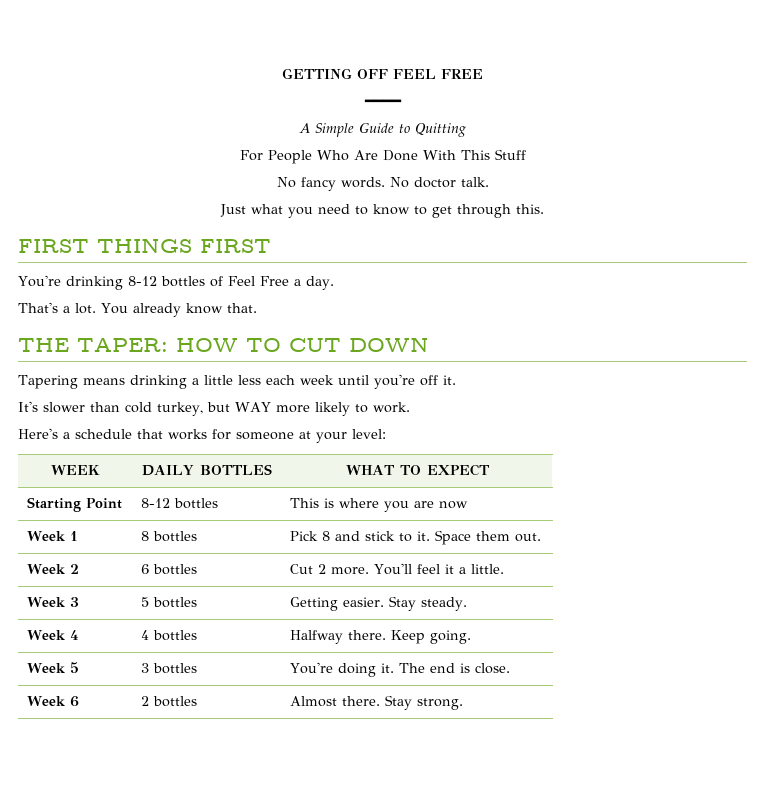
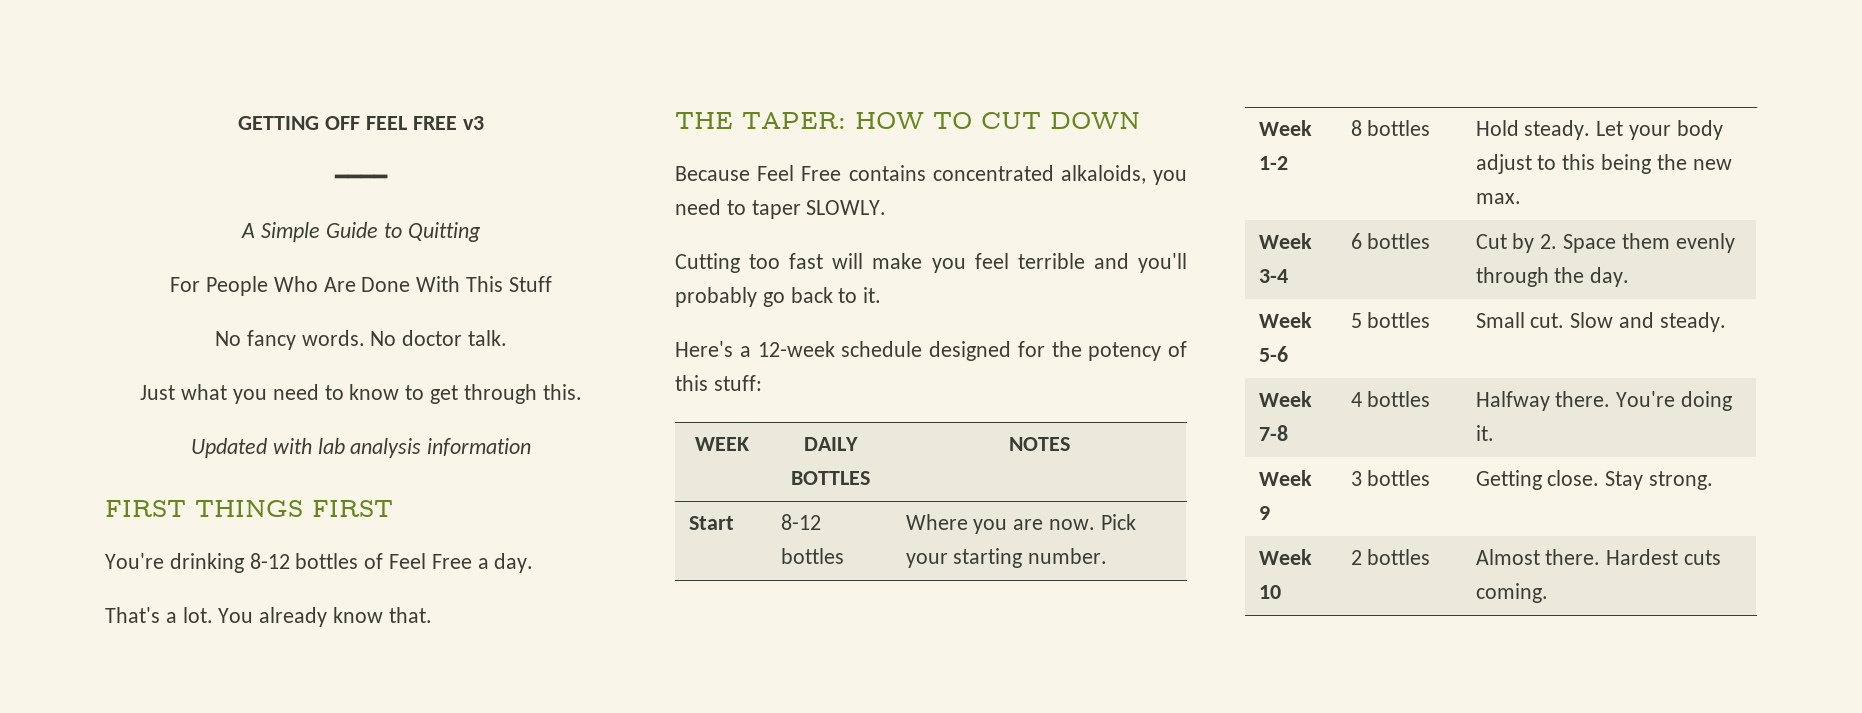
- GETTING OFF FEEL FREE
+ GETTING OFF FEEL FREE v3
+ Updated with lab analysis information
- Tapering means drinking a little less each week until you're off it.
- It's slower than cold turkey, but WAY more likely to work.
- Here's a schedule that works for someone at your level:
- WEEK | DAILY BOTTLES | WHAT TO EXPECT
- Starting Point | 8-12 bottles | This is where you are now
- Week 1 | 8 bottles | Pick 8 and stick to it. Space them out.
- Week 2 | 6 bottles | Cut 2 more. You'll feel it a little.
- Week 3 | 5 bottles | Getting easier. Stay steady.
+ Because Feel Free contains concentrated alkaloids, you need to taper SLOWLY.
+ Cutting too fast will make you feel terrible and you'll probably go back to it.
+ Here's a 12-week schedule designed for the potency of this stuff:
+ WEEK | DAILY BOTTLES | NOTES
+ Start | 8-12 bottles | Where you are now. Pick your starting number.
+ Week 1-2 | 8 bottles | Hold steady. Let your body adjust to this being the new max.
+ Week 3-4 | 6 bottles | Cut by 2. Space them evenly through the day.
+ Week 5-6 | 5 bottles | Small cut. Slow and steady.
- Week 4 | 4 bottles | Halfway there. Keep going.
- Week 5 | 3 bottles | You're doing it. The end is close.
- Week 6 | 2 bottles | Almost there. Stay strong.
+ Week 7-8 | 4 bottles | Halfway there. You're doing it.
+ Week 9 | 3 bottles | Getting close. Stay strong.
+ Week 10 | 2 bottles | Almost there. Hardest cuts coming.

